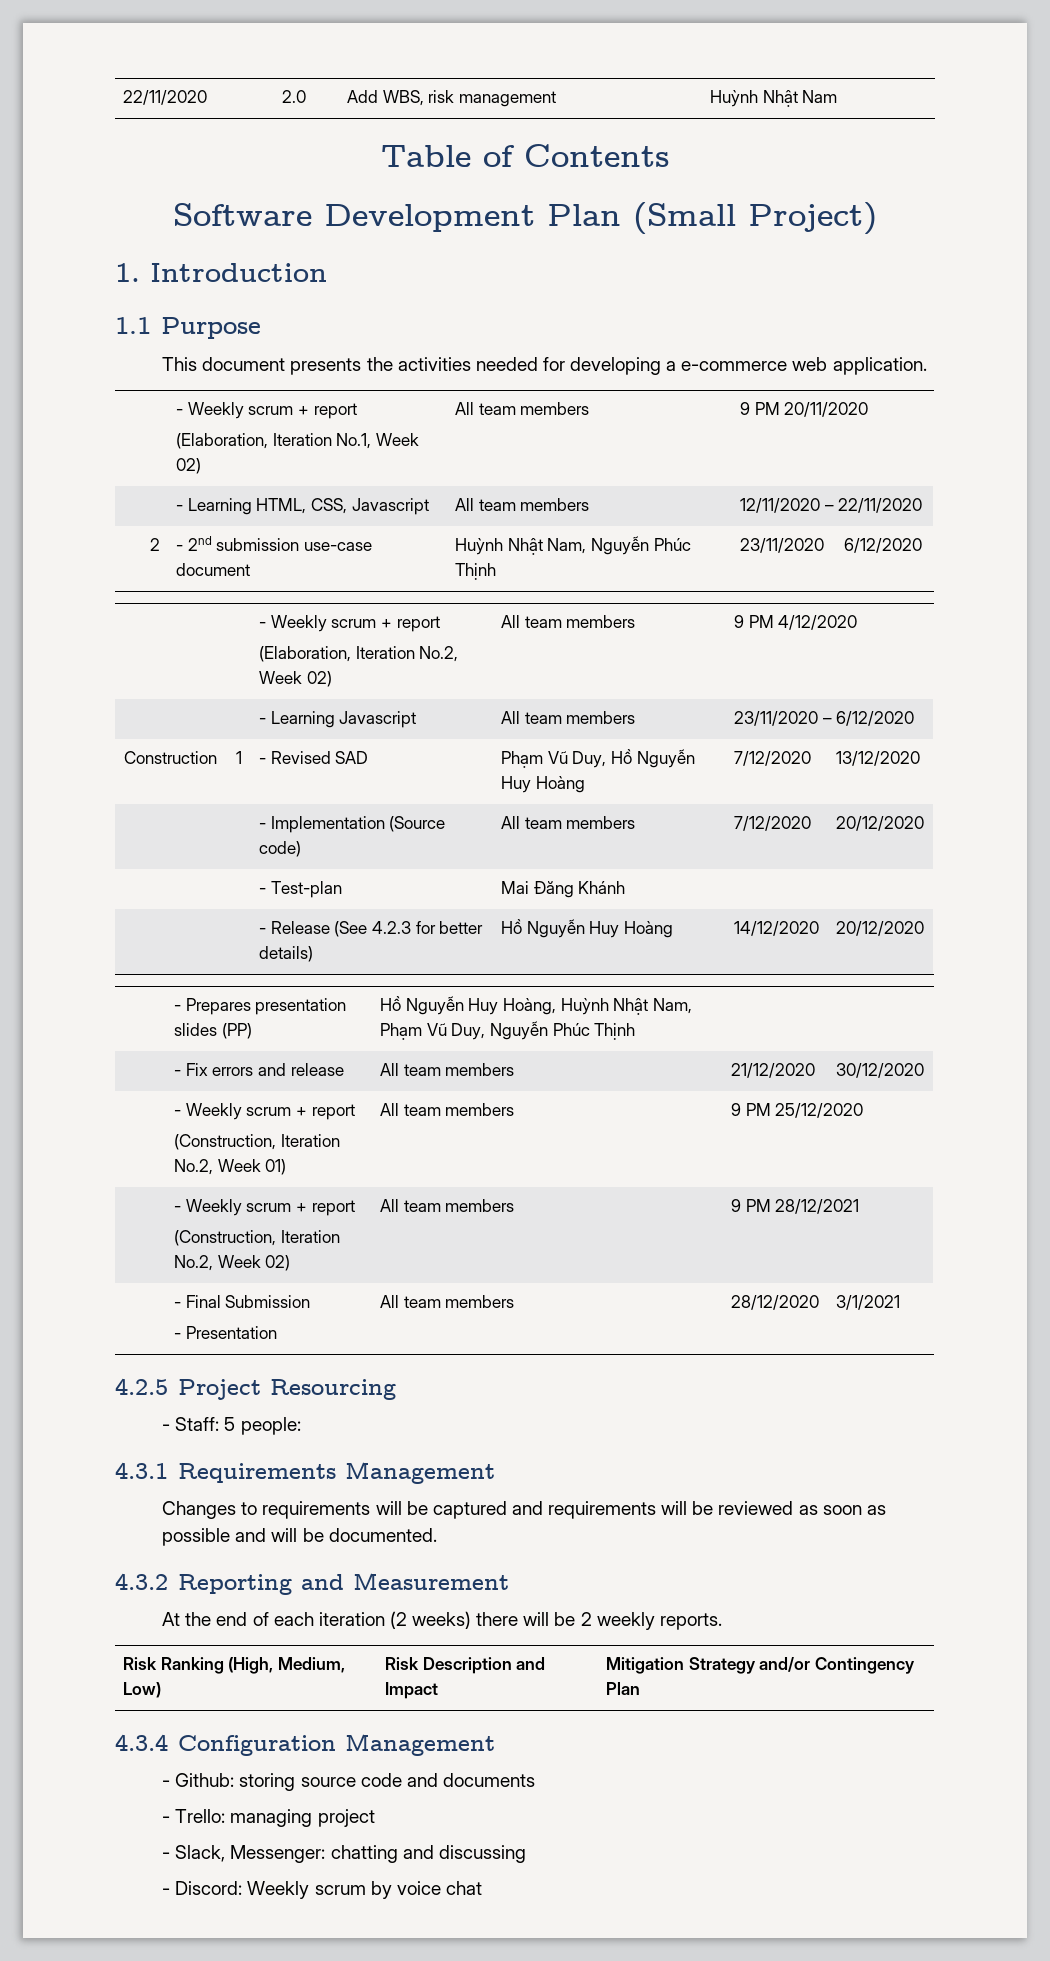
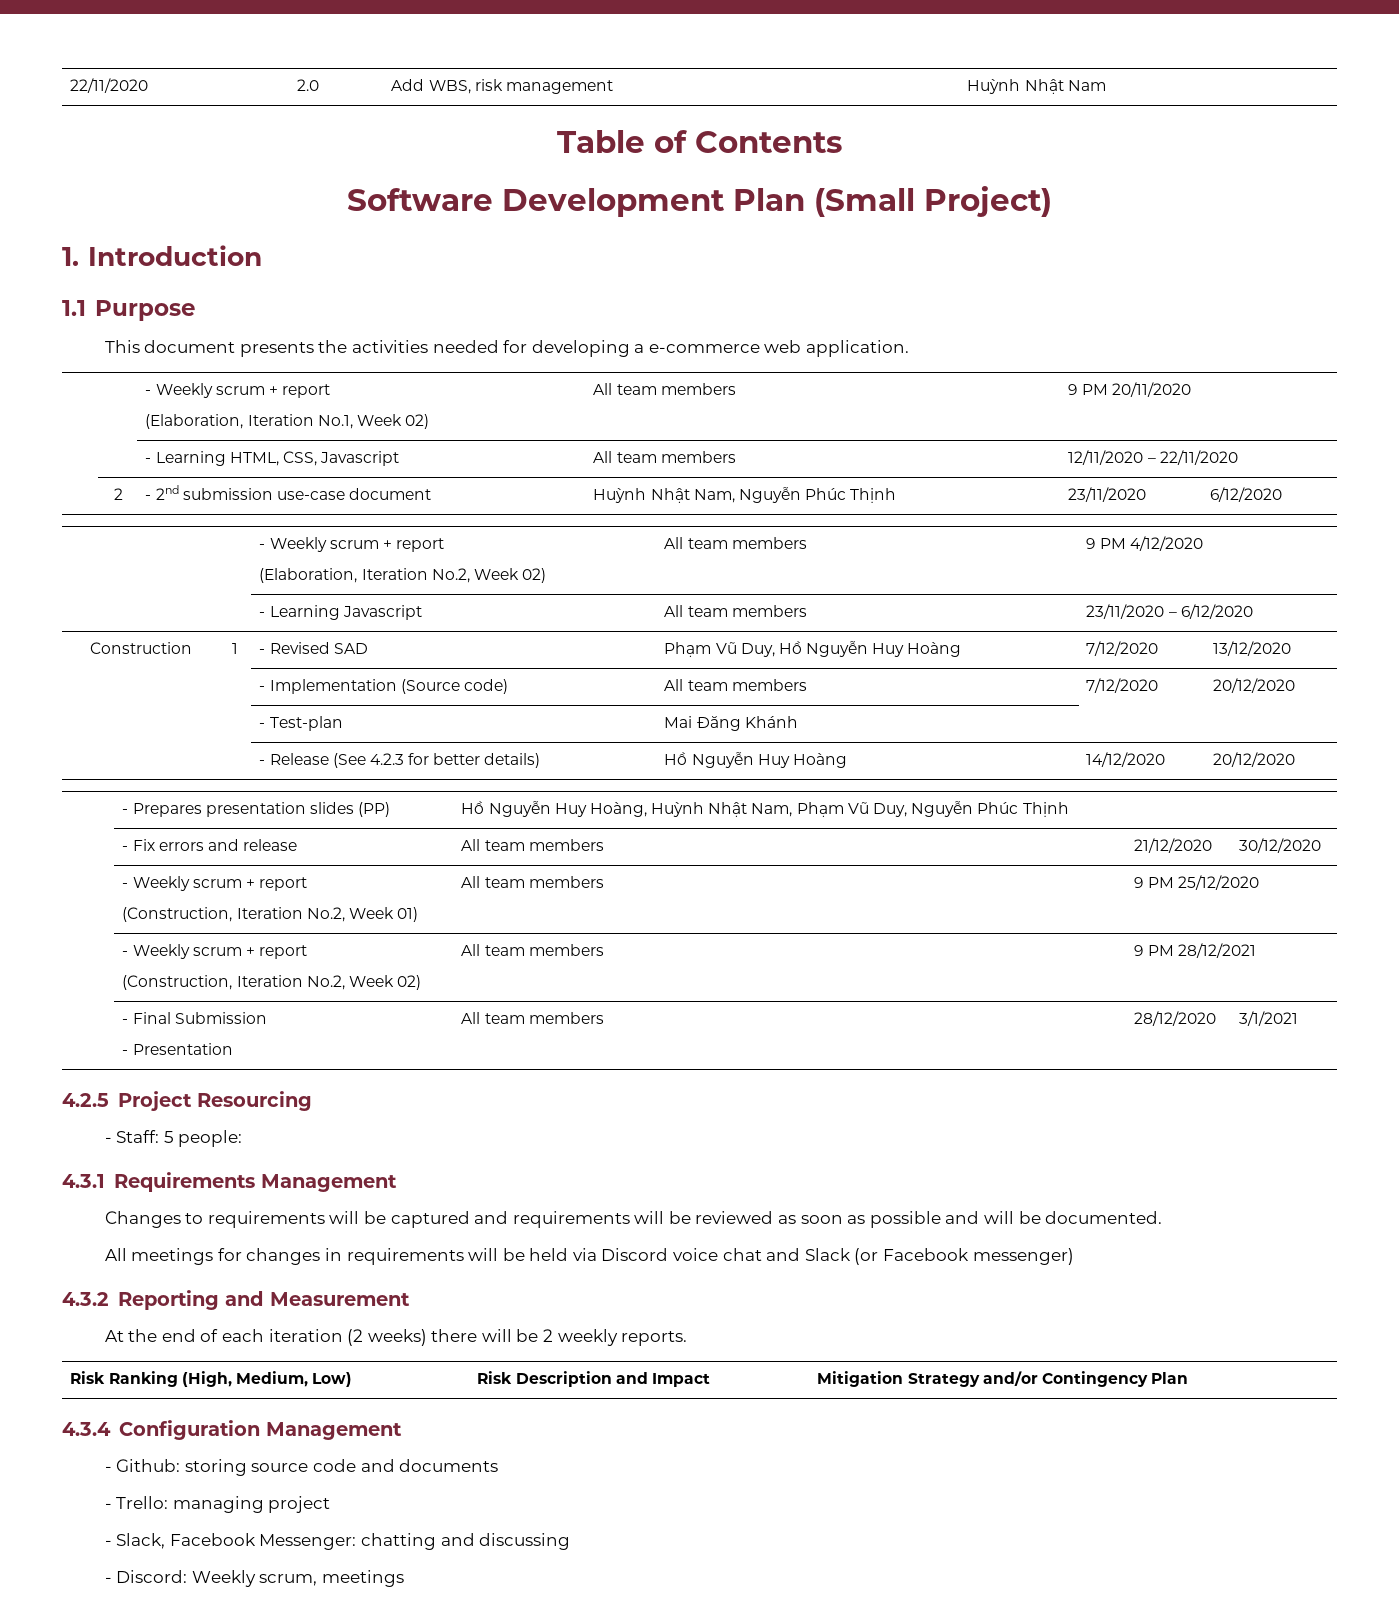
+ All meetings for changes in requirements will be held via Discord voice chat and Slack (or Facebook messenger)
- - Slack, Messenger: chatting and discussing
+ - Slack, Facebook Messenger: chatting and discussing
- - Discord: Weekly scrum by voice chat
+ - Discord: Weekly scrum, meetings

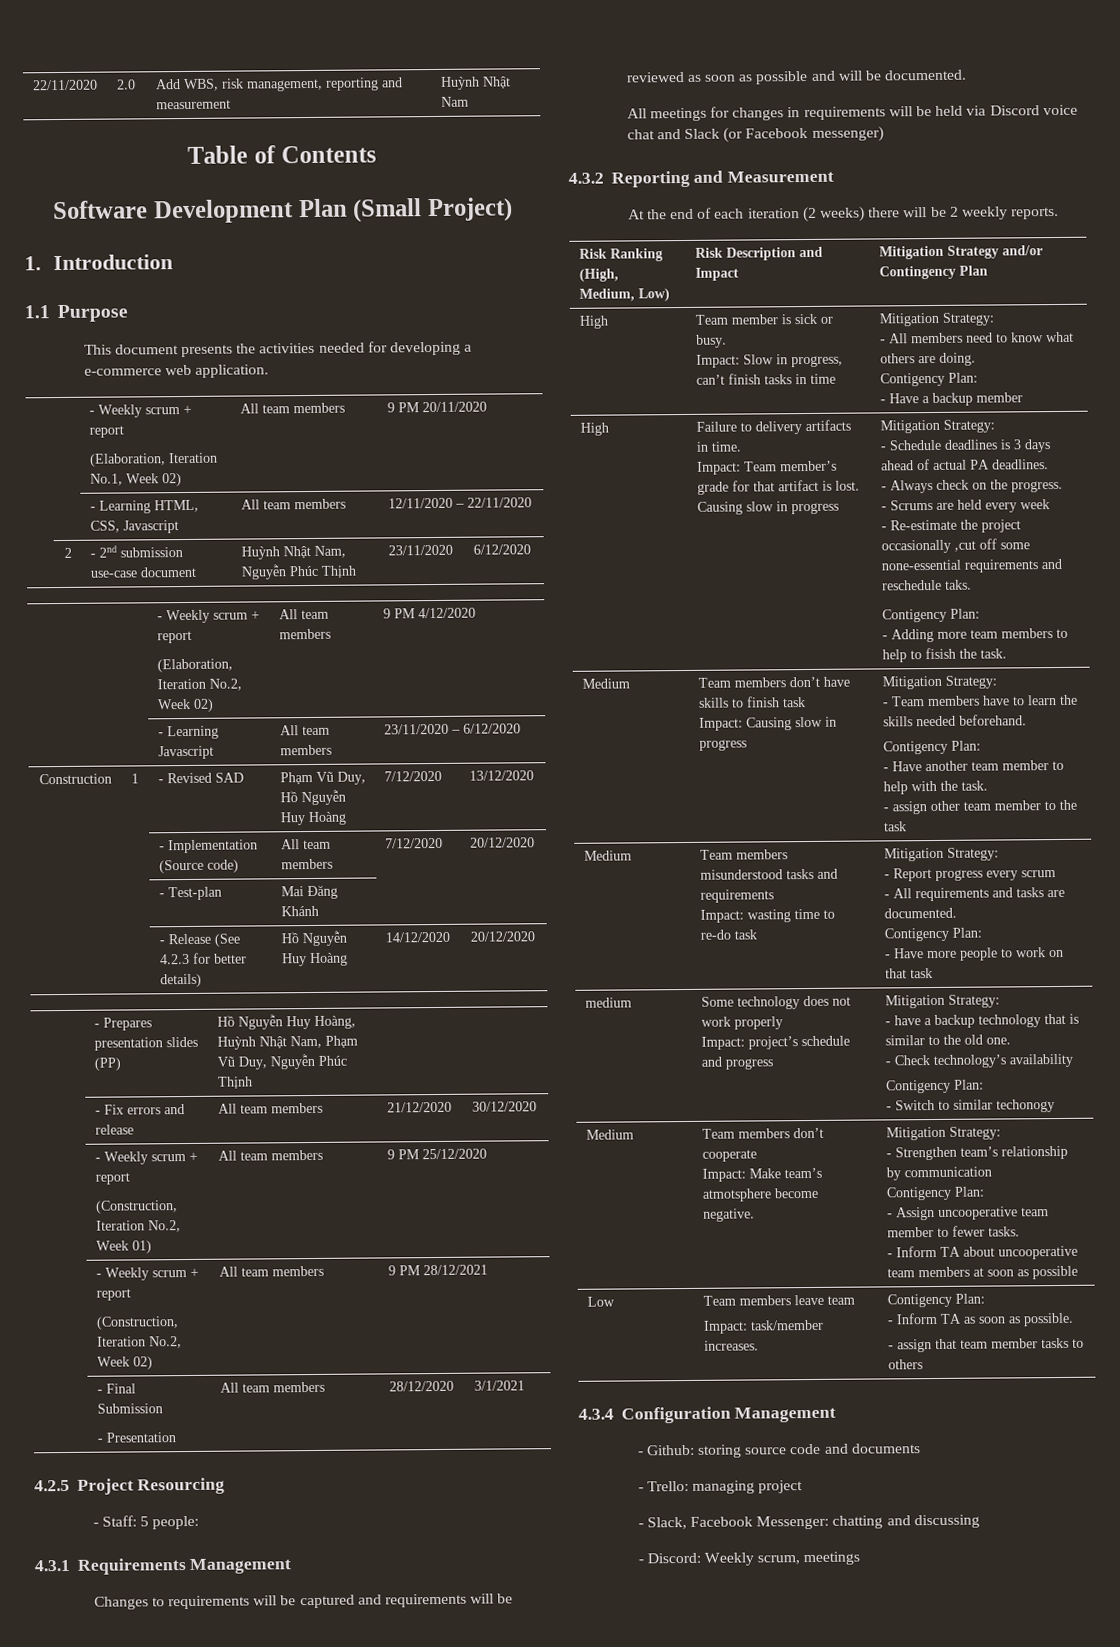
- 22/11/2020 | 2.0 | Add WBS, risk management | Huỳnh Nhật Nam
+ 22/11/2020 | 2.0 | Add WBS, risk management, reporting and measurement | Huỳnh Nhật Nam
+ High | Team member is sick or busy.
+ Impact: Slow in progress, can’t finish tasks in time | Mitigation Strategy:
+ - All members need to know what others are doing.
+ Contigency Plan:
+ - Have a backup member
+ High | Failure to delivery artifacts in time.
+ Impact: Team member’s grade for that artifact is lost. Causing slow in progress | Mitigation Strategy:
+ - Schedule deadlines is 3 days ahead of actual PA deadlines.
+ - Always check on the progress.
+ - Scrums are held every week
+ - Re-estimate the project occasionally ,cut off some none-essential requirements and reschedule taks.
+ Contigency Plan:
+ - Adding more team members to help to fisish the task.
+ Medium | Team members don’t have skills to finish task
+ Impact: Causing slow in progress | Mitigation Strategy:
+ - Team members have to learn the skills needed beforehand.
+ Contigency Plan:
+ - Have another team member to help with the task.
+ - assign other team member to the task
+ Medium | Team members misunderstood tasks and requirements
+ Impact: wasting time to re-do task | Mitigation Strategy:
+ - Report progress every scrum
+ - All requirements and tasks are documented.
+ Contigency Plan:
+ - Have more people to work on that task
+ medium | Some technology does not work properly
+ Impact: project’s schedule and progress | Mitigation Strategy:
+ - have a backup technology that is similar to the old one.
+ - Check technology’s availability
+ Contigency Plan:
+ - Switch to similar techonogy
+ Medium | Team members don’t cooperate
+ Impact: Make team’s atmotsphere become negative. | Mitigation Strategy:
+ - Strengthen team’s relationship by communication
+ Contigency Plan:
+ - Assign uncooperative team member to fewer tasks.
+ - Inform TA about uncooperative team members at soon as possible
+ Low | Team members leave team
+ Impact: task/member increases. | Contigency Plan:
+ - Inform TA as soon as possible.
+ - assign that team member tasks to others

